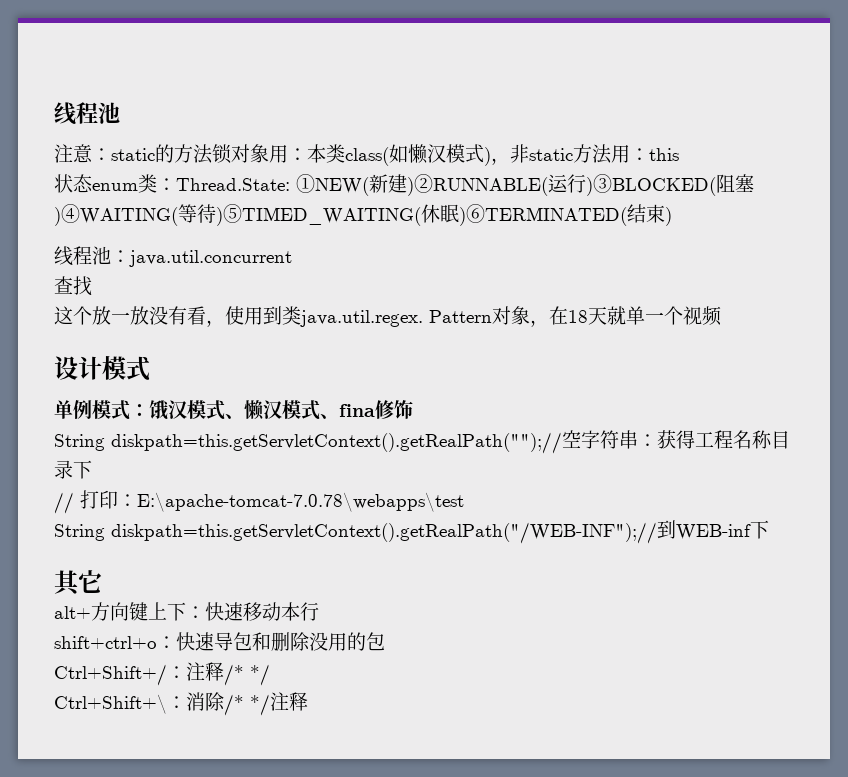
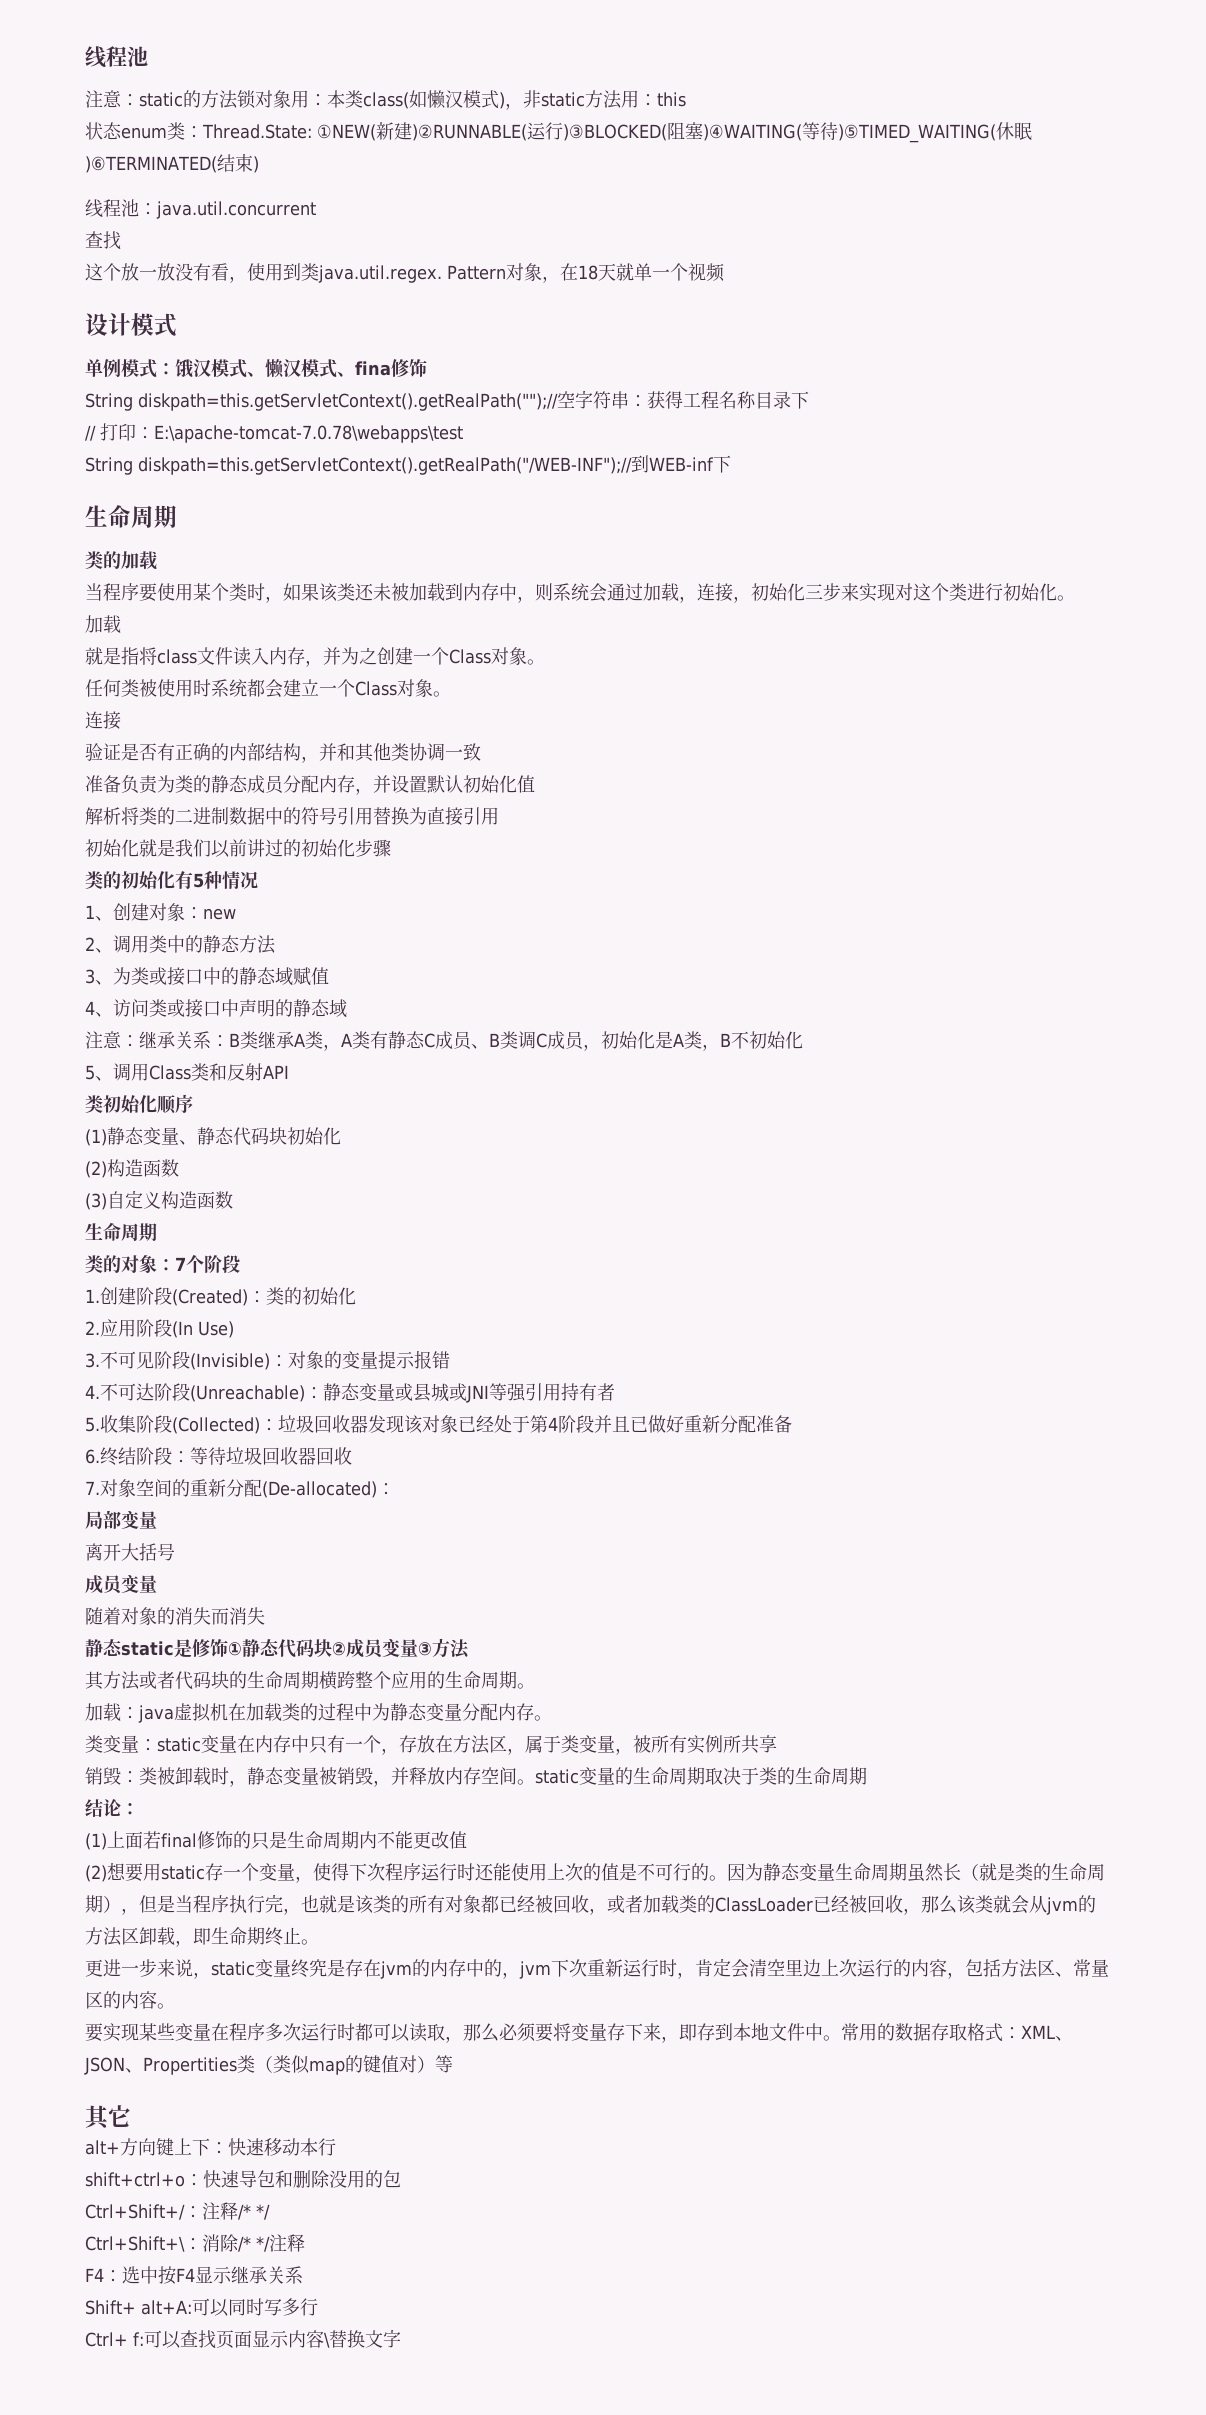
  String diskpath=this.getServletContext().getRealPath("/WEB-INF");//到WEB-inf下
+ 生命周期
+ 类的加载
+ 当程序要使用某个类时，如果该类还未被加载到内存中，则系统会通过加载，连接，初始化三步来实现对这个类进行初始化。
+ 加载
+ 就是指将class文件读入内存，并为之创建一个Class对象。
+ 任何类被使用时系统都会建立一个Class对象。
+ 连接
+ 验证是否有正确的内部结构，并和其他类协调一致
+ 准备负责为类的静态成员分配内存，并设置默认初始化值
+ 解析将类的二进制数据中的符号引用替换为直接引用
+ 初始化就是我们以前讲过的初始化步骤
+ 类的初始化有5种情况
+ 1、创建对象：new
+ 2、调用类中的静态方法
+ 3、为类或接口中的静态域赋值
+ 4、访问类或接口中声明的静态域
+ 注意：继承关系：B类继承A类，A类有静态C成员、B类调C成员，初始化是A类，B不初始化
+ 5、调用Class类和反射API
+ 类初始化顺序
+ (1)静态变量、静态代码块初始化
+ (2)构造函数
+ (3)自定义构造函数
+ 生命周期
+ 类的对象：7个阶段
+ 1.创建阶段(Created)：类的初始化
+ 2.应用阶段(In Use)
+ 3.不可见阶段(Invisible)：对象的变量提示报错
+ 4.不可达阶段(Unreachable)：静态变量或县城或JNI等强引用持有者
+ 5.收集阶段(Collected)：垃圾回收器发现该对象已经处于第4阶段并且已做好重新分配准备
+ 6.终结阶段：等待垃圾回收器回收
+ 7.对象空间的重新分配(De-allocated)：
+ 局部变量
+ 离开大括号
+ 成员变量
+ 随着对象的消失而消失
+ 静态static是修饰①静态代码块②成员变量③方法
+ 其方法或者代码块的生命周期横跨整个应用的生命周期。
+ 加载：java虚拟机在加载类的过程中为静态变量分配内存。
+ 类变量：static变量在内存中只有一个，存放在方法区，属于类变量，被所有实例所共享
+ 销毁：类被卸载时，静态变量被销毁，并释放内存空间。static变量的生命周期取决于类的生命周期
+ 结论：
+ (1)上面若final修饰的只是生命周期内不能更改值
+ (2)想要用static存一个变量，使得下次程序运行时还能使用上次的值是不可行的。因为静态变量生命周期虽然长（就是类的生命周期），但是当程序执行完，也就是该类的所有对象都已经被回收，或者加载类的ClassLoader已经被回收，那么该类就会从jvm的方法区卸载，即生命期终止。
+ 更进一步来说，static变量终究是存在jvm的内存中的，jvm下次重新运行时，肯定会清空里边上次运行的内容，包括方法区、常量区的内容。
+ 要实现某些变量在程序多次运行时都可以读取，那么必须要将变量存下来，即存到本地文件中。常用的数据存取格式：XML、JSON、Propertities类（类似map的键值对）等
+ F4：选中按F4显示继承关系
+ Shift+ alt+A:可以同时写多行
+ Ctrl+ f:可以查找页面显示内容\替换文字

